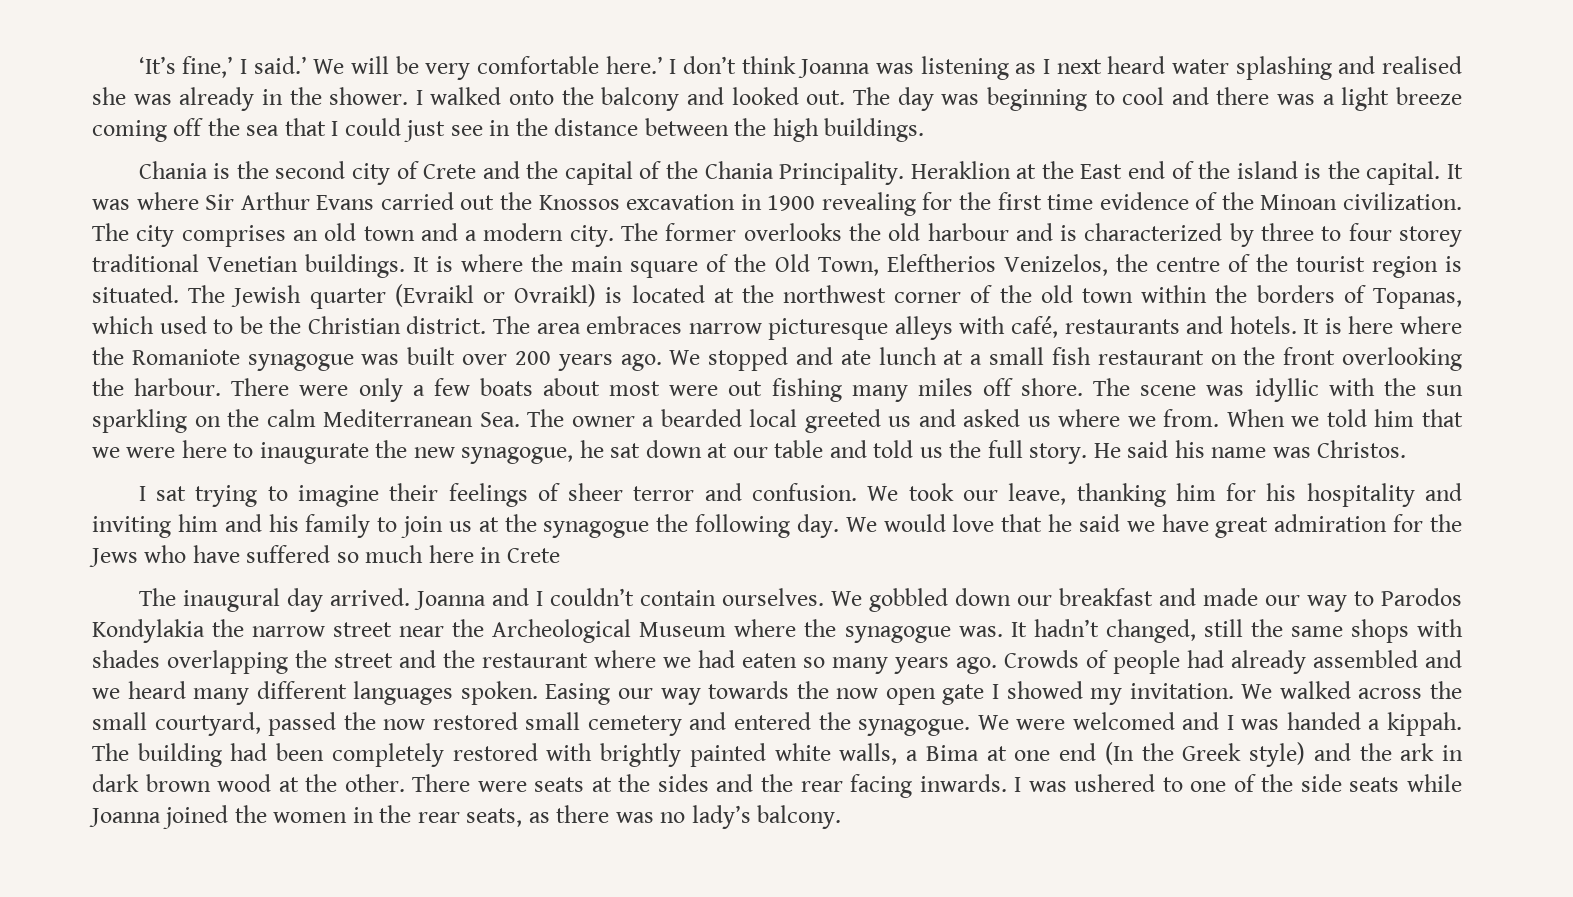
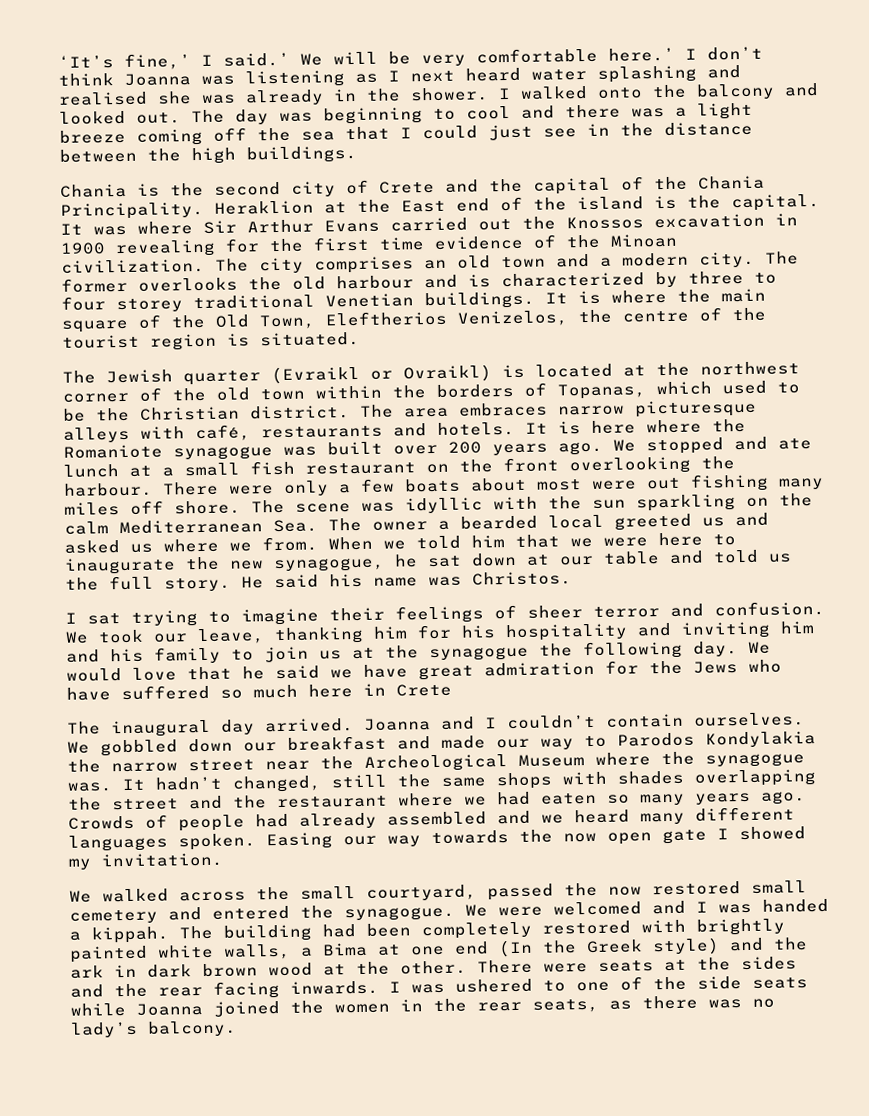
- It is where the main square of the Old Town, Eleftherios Venizelos, the centre of the tourist region is situated. The Jewish quarter (Evraikl or Ovraikl) is located at the northwest corner of the old town within the borders of Topanas, which used to be the Christian district.
+ It is where the main square of the Old Town, Eleftherios Venizelos, the centre of the tourist region is situated.
+ The Jewish quarter (Evraikl or Ovraikl) is located at the northwest corner of the old town within the borders of Topanas, which used to be the Christian district.
- Easing our way towards the now open gate I showed my invitation. We walked across the small courtyard, passed the now restored small cemetery and entered the synagogue.
+ Easing our way towards the now open gate I showed my invitation.
+ We walked across the small courtyard, passed the now restored small cemetery and entered the synagogue.

